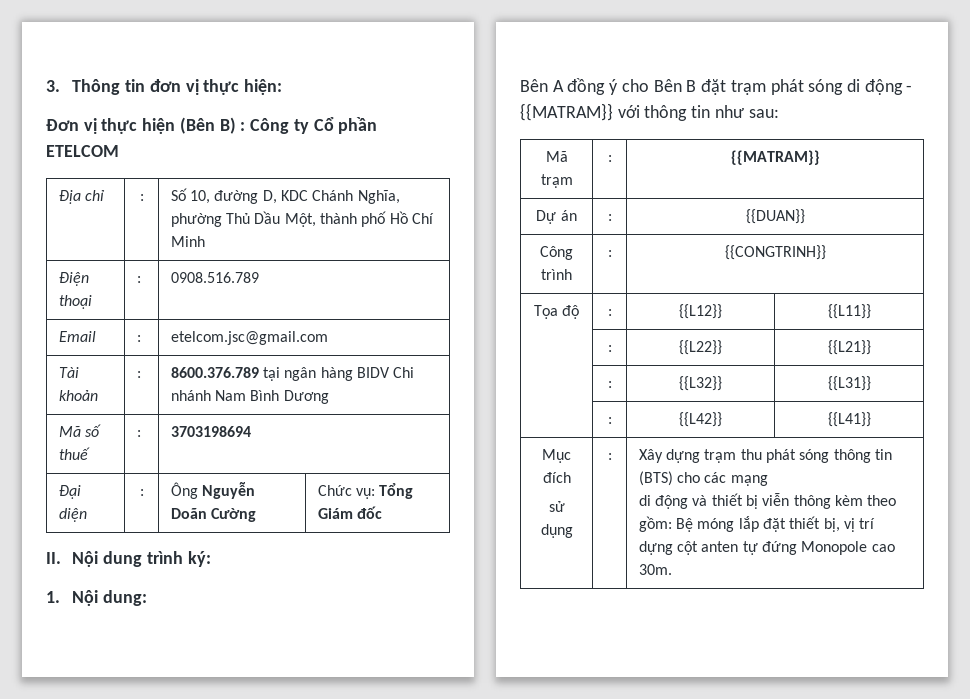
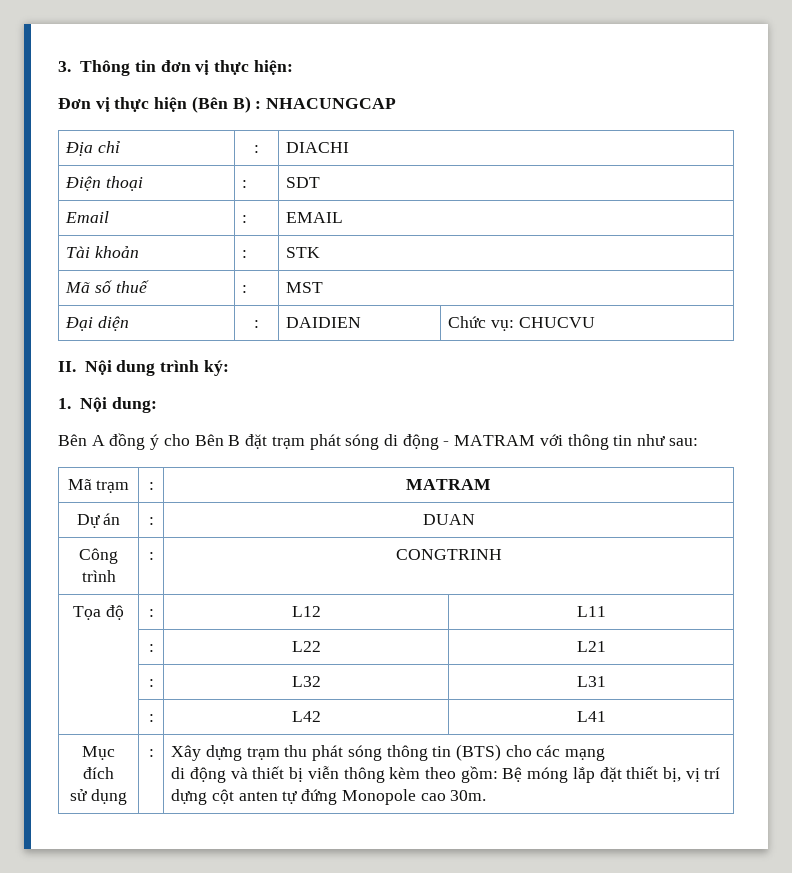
- Đơn vị thực hiện (Bên B) : Công ty Cổ phần ETELCOM
- Địa chỉ | : | Số 10, đường D, KDC Chánh Nghĩa, phường Thủ Dầu Một, thành phố Hồ Chí Minh
+ Đơn vị thực hiện (Bên B) : NHACUNGCAP
+ Địa chỉ | : | DIACHI
- Điện thoại | : | 0908.516.789
+ Điện thoại | : | SDT
- Email | : | etelcom.jsc@gmail.com
+ Email | : | EMAIL
- Tài khoản | : | 8600.376.789 tại ngân hàng BIDV Chi nhánh Nam Bình Dương
+ Tài khoản | : | STK
- Mã số thuế | : | 3703198694
+ Mã số thuế | : | MST
- Đại diện | : | Ông Nguyễn Doãn Cường | Chức vụ: Tổng Giám đốc
+ Đại diện | : | DAIDIEN | Chức vụ: CHUCVU
- Bên A đồng ý cho Bên B đặt trạm phát sóng di động - {{MATRAM}} với thông tin như sau:
+ Bên A đồng ý cho Bên B đặt trạm phát sóng di động - MATRAM với thông tin như sau:
- Mã trạm | : | {{MATRAM}}
+ Mã trạm | : | MATRAM
- Dự án | : | {{DUAN}}
+ Dự án | : | DUAN
- Công trình | : | {{CONGTRINH}}
+ Công trình | : | CONGTRINH
- Tọa độ | : | {{L12}} | {{L11}}
- | : | {{L22}} | {{L21}}
- | : | {{L32}} | {{L31}}
- | : | {{L42}} | {{L41}}
+ Tọa độ | : | L12 | L11
+ | : | L22 | L21
+ | : | L32 | L31
+ | : | L42 | L41

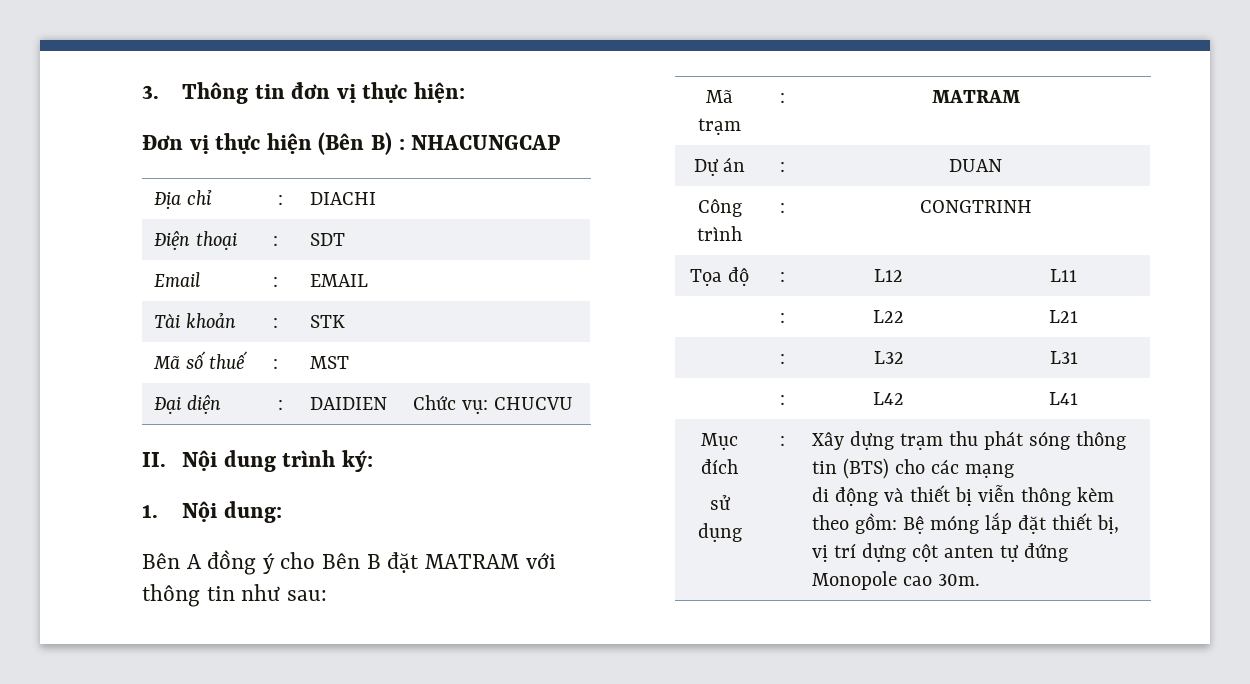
- Bên A đồng ý cho Bên B đặt trạm phát sóng di động - MATRAM với thông tin như sau:
+ Bên A đồng ý cho Bên B đặt MATRAM với thông tin như sau:

